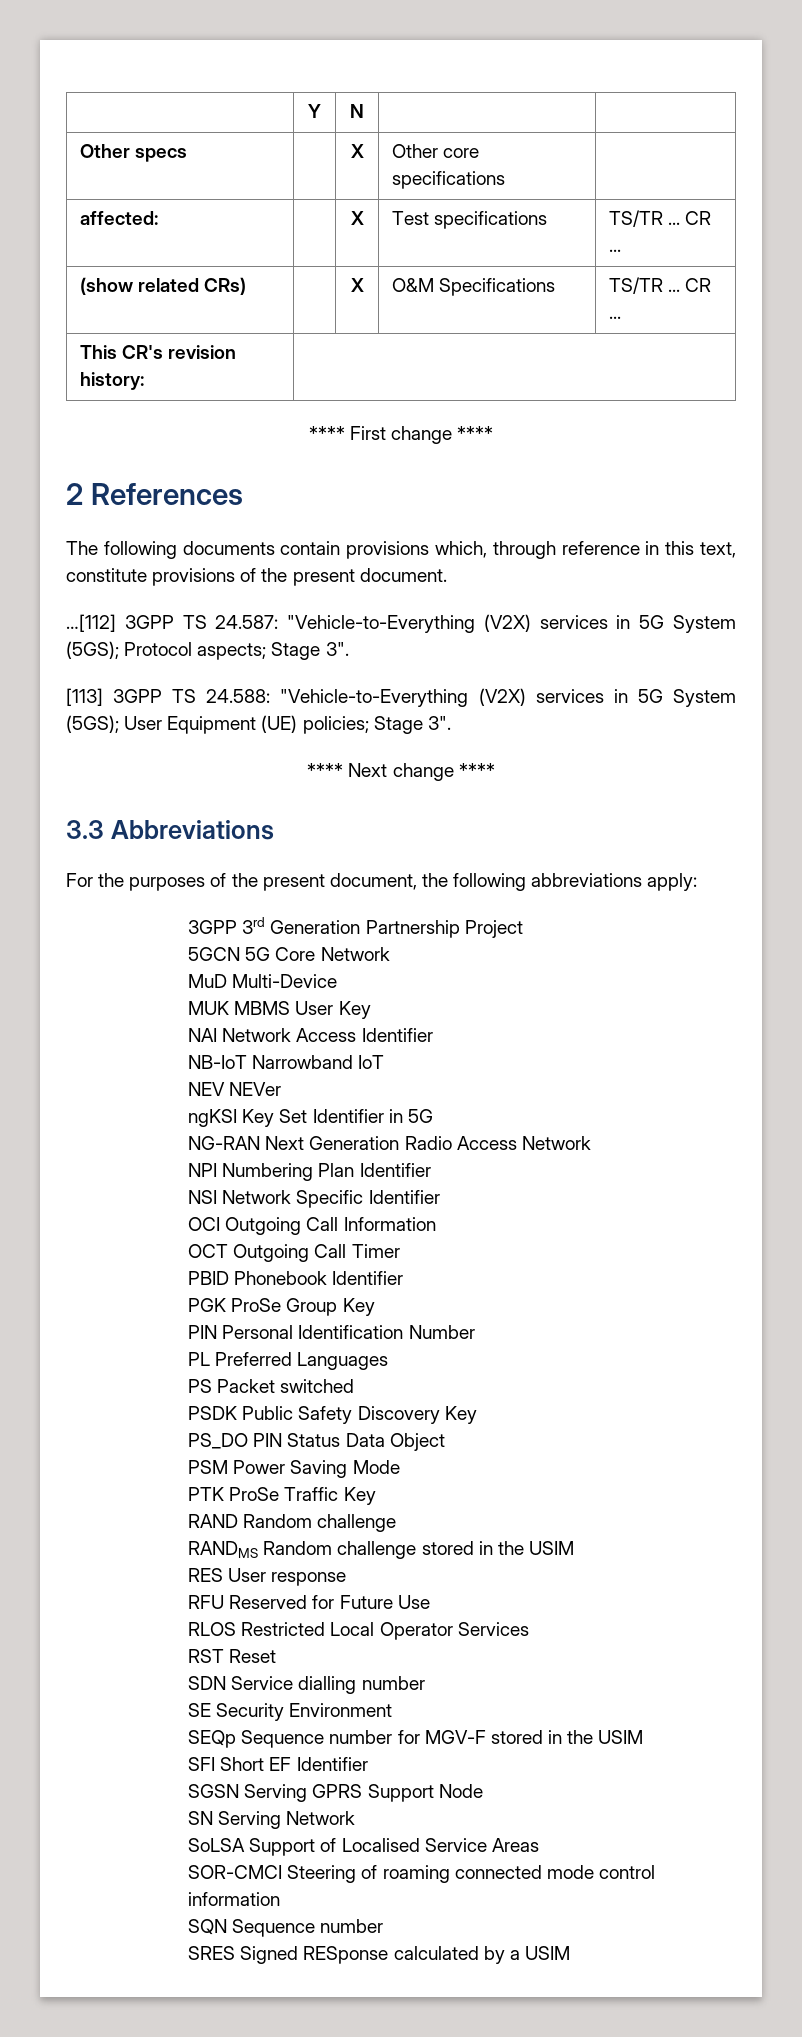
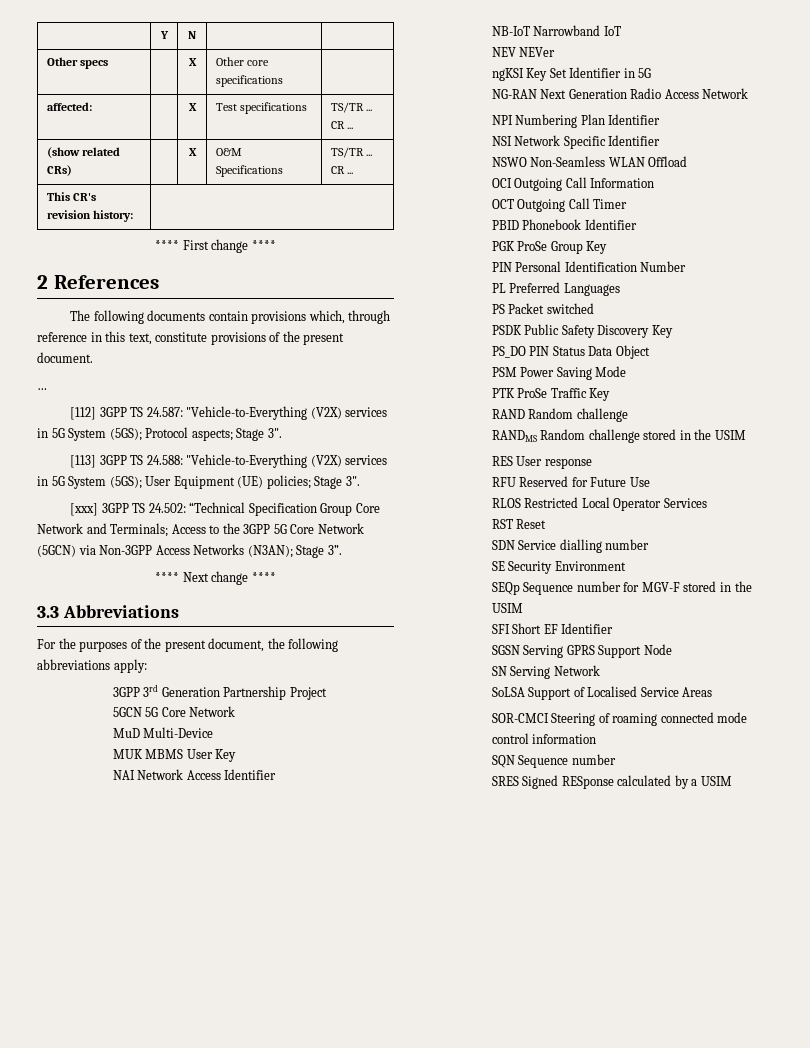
  The following documents contain provisions which, through reference in this text, constitute provisions of the present document.
- …[112] 3GPP TS 24.587: "Vehicle-to-Everything (V2X) services in 5G System (5GS); Protocol aspects; Stage 3".
+ …
+ [112] 3GPP TS 24.587: "Vehicle-to-Everything (V2X) services in 5G System (5GS); Protocol aspects; Stage 3".
+ [xxx] 3GPP TS 24.502: “Technical Specification Group Core Network and Terminals; Access to the 3GPP 5G Core Network (5GCN) via Non-3GPP Access Networks (N3AN); Stage 3”.
+ NSWO Non-Seamless WLAN Offload

